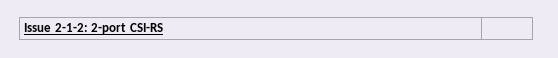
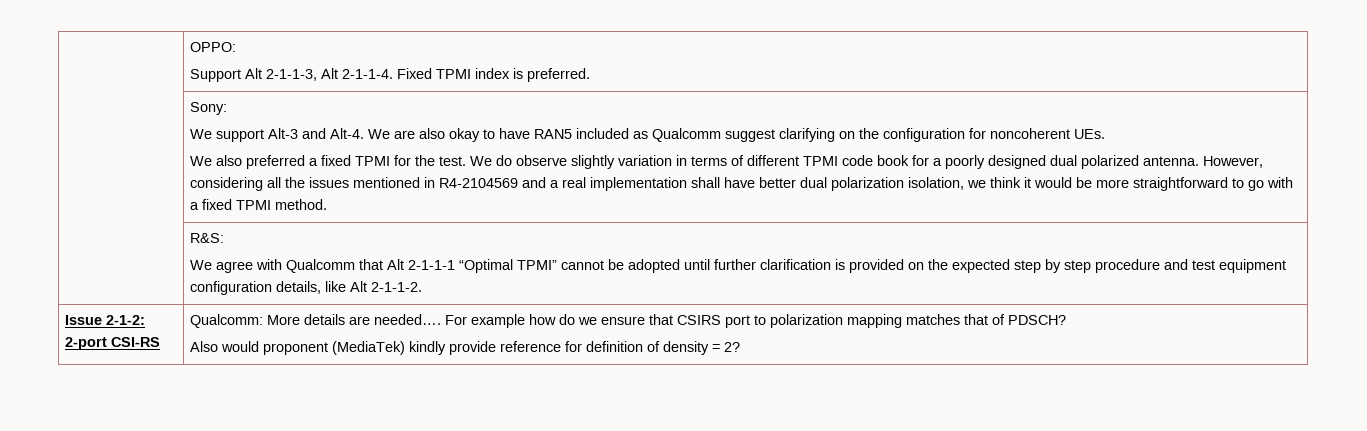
- Issue 2-1-2: 2-port CSI-RS |
+ | OPPO:
+ Support Alt 2-1-1-3, Alt 2-1-1-4. Fixed TPMI index is preferred.
+ | Sony:
+ We support Alt-3 and Alt-4. We are also okay to have RAN5 included as Qualcomm suggest clarifying on the configuration for noncoherent UEs.
+ We also preferred a fixed TPMI for the test. We do observe slightly variation in terms of different TPMI code book for a poorly designed dual polarized antenna. However, considering all the issues mentioned in R4-2104569 and a real implementation shall have better dual polarization isolation, we think it would be more straightforward to go with a fixed TPMI method.
+ | R&S:
+ We agree with Qualcomm that Alt 2-1-1-1 “Optimal TPMI” cannot be adopted until further clarification is provided on the expected step by step procedure and test equipment configuration details, like Alt 2-1-1-2.
+ Issue 2-1-2: 2-port CSI-RS | Qualcomm: More details are needed…. For example how do we ensure that CSIRS port to polarization mapping matches that of PDSCH?
+ Also would proponent (MediaTek) kindly provide reference for definition of density = 2?

